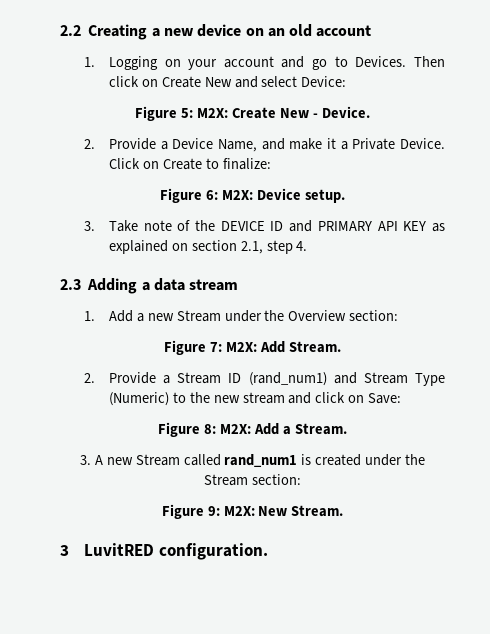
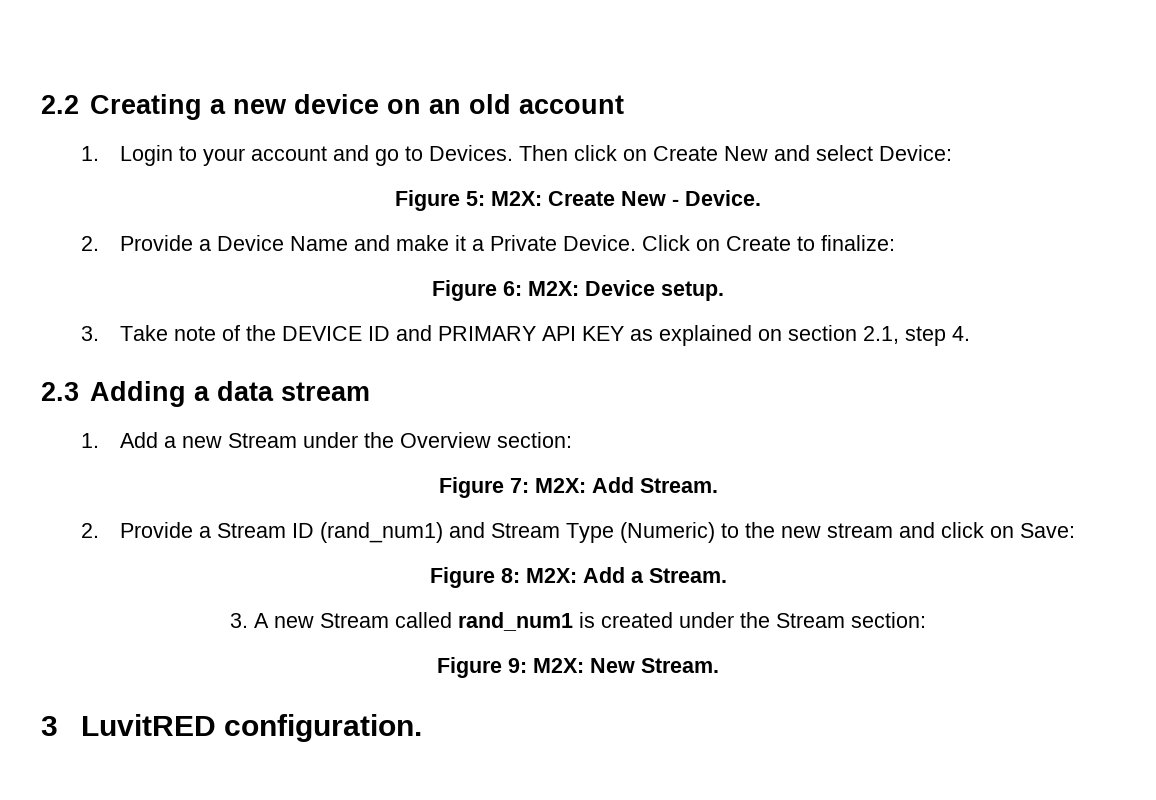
- 1. Logging on your account and go to Devices.
+ 1. Login to your account and go to Devices.
- 2. Provide a Device Name, and make it a Private Device.
+ 2. Provide a Device Name and make it a Private Device.

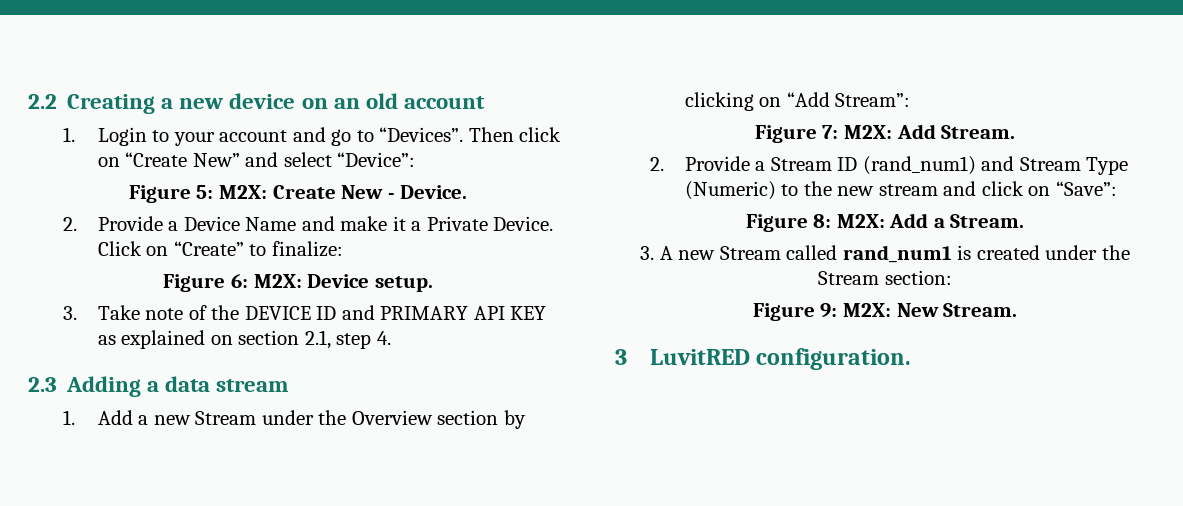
- 1. Login to your account and go to Devices.
+ 1. Login to your account and go to “Devices”.
- Then click on Create New and select Device:
+ Then click on “Create New” and select “Device”:
- Click on Create to finalize:
+ Click on “Create” to finalize:
- 1. Add a new Stream under the Overview section:
+ 1. Add a new Stream under the Overview section by clicking on “Add Stream”:
- 2. Provide a Stream ID (rand_num1) and Stream Type (Numeric) to the new stream and click on Save:
+ 2. Provide a Stream ID (rand_num1) and Stream Type (Numeric) to the new stream and click on “Save”:

